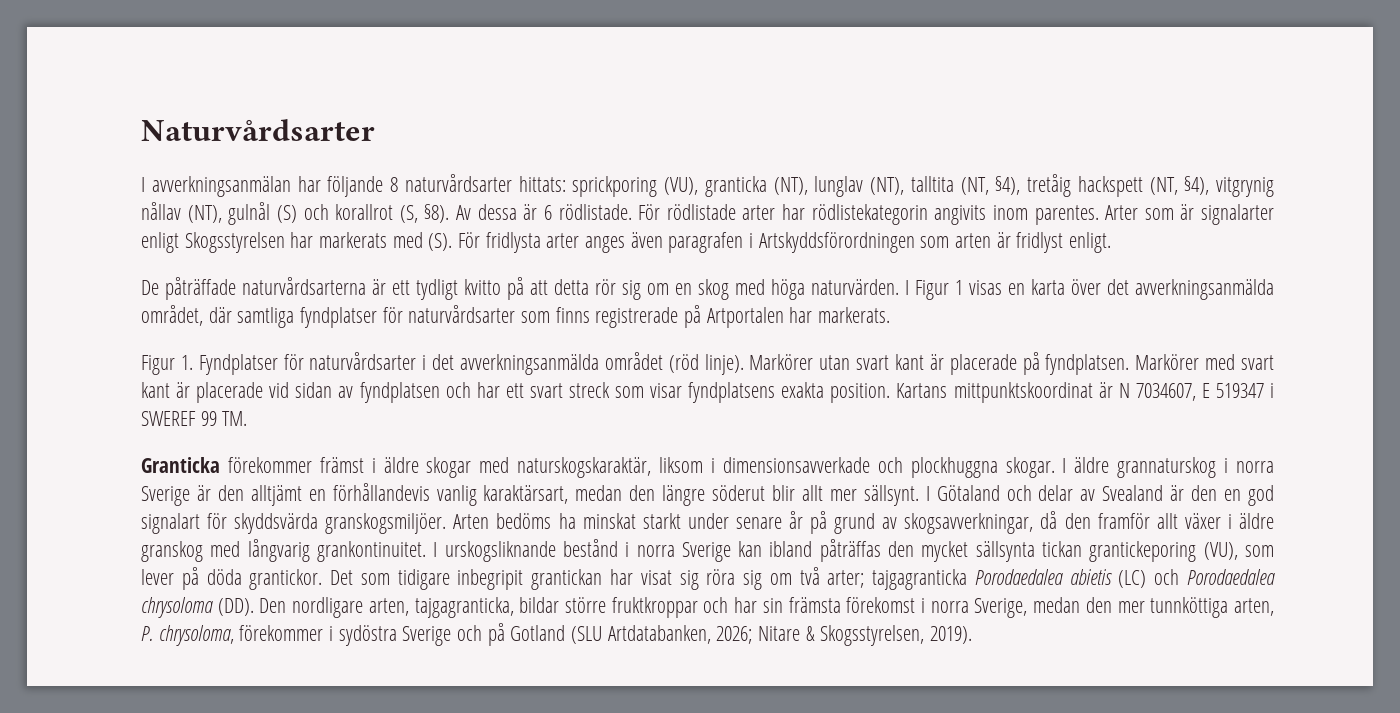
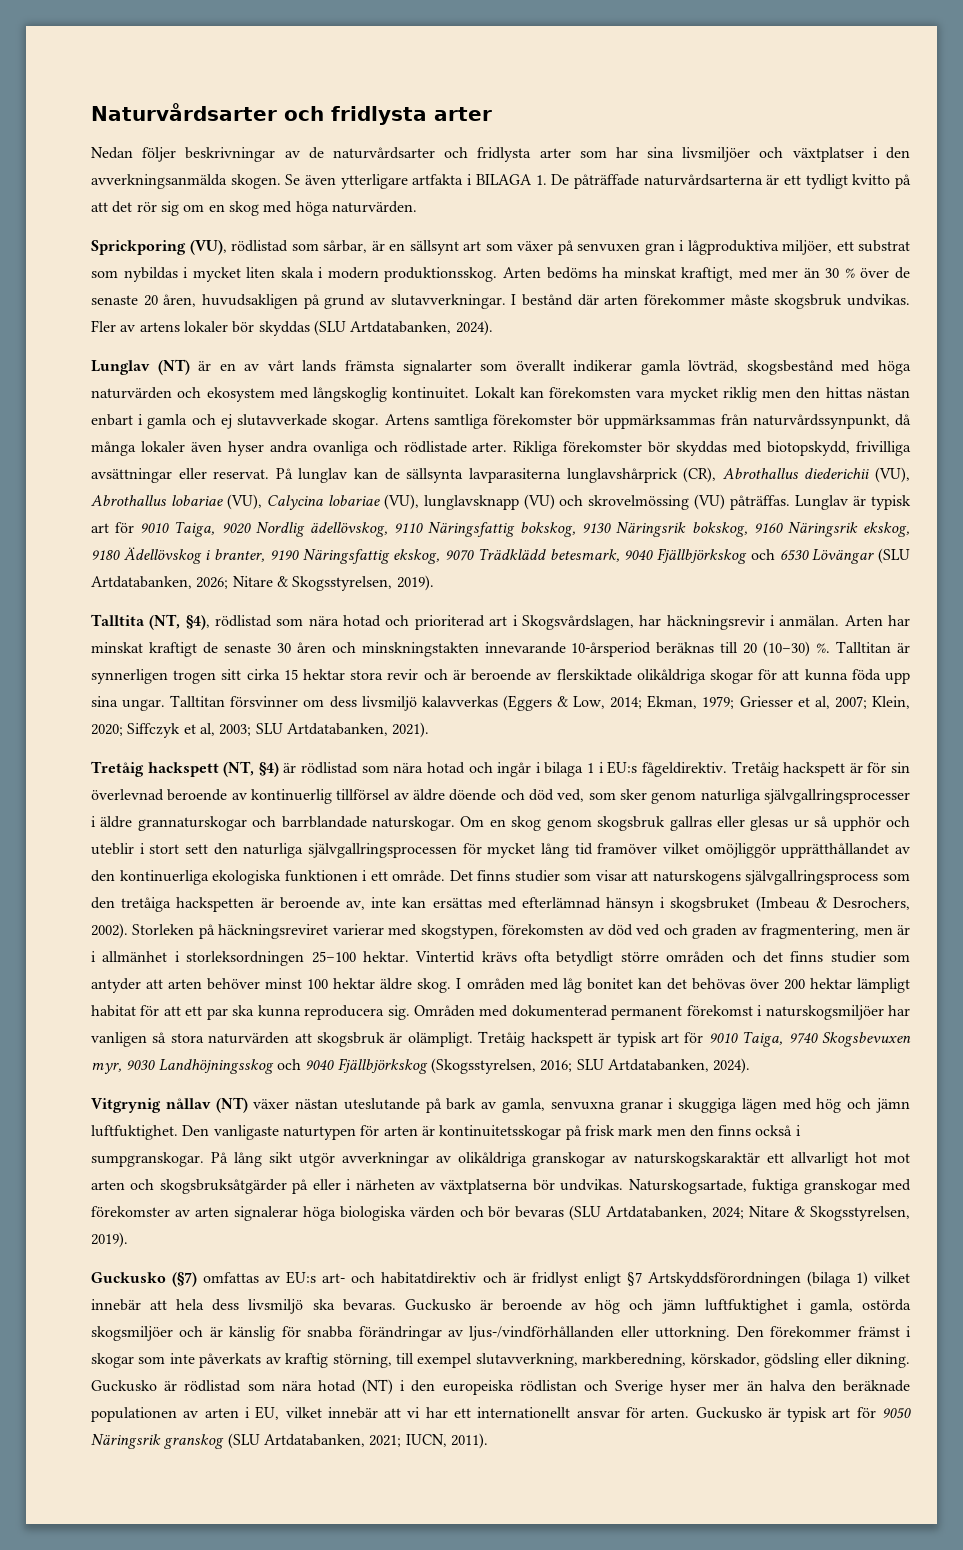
- Naturvårdsarter
- I avverkningsanmälan har följande 8 naturvårdsarter hittats: sprickporing (VU), granticka (NT), lunglav (NT), talltita (NT, §4), tretåig hackspett (NT, §4), vitgrynig nållav (NT), gulnål (S) och korallrot (S, §8). Av dessa är 6 rödlistade. För rödlistade arter har rödlistekategorin angivits inom parentes. Arter som är signalarter enligt Skogsstyrelsen har markerats med (S). För fridlysta arter anges även paragrafen i Artskyddsförordningen som arten är fridlyst enligt.
- De påträffade naturvårdsarterna är ett tydligt kvitto på att detta rör sig om en skog med höga naturvärden. I Figur 1 visas en karta över det avverkningsanmälda området, där samtliga fyndplatser för naturvårdsarter som finns registrerade på Artportalen har markerats.
- Figur 1. Fyndplatser för naturvårdsarter i det avverkningsanmälda området (röd linje). Markörer utan svart kant är placerade på fyndplatsen. Markörer med svart kant är placerade vid sidan av fyndplatsen och har ett svart streck som visar fyndplatsens exakta position. Kartans mittpunktskoordinat är N 7034607, E 519347 i SWEREF 99 TM.
- Granticka förekommer främst i äldre skogar med naturskogskaraktär, liksom i dimensionsavverkade och plockhuggna skogar. I äldre grannaturskog i norra Sverige är den alltjämt en förhållandevis vanlig karaktärsart, medan den längre söderut blir allt mer sällsynt. I Götaland och delar av Svealand är den en god signalart för skyddsvärda granskogsmiljöer. Arten bedöms ha minskat starkt under senare år på grund av skogsavverkningar, då den framför allt växer i äldre granskog med långvarig grankontinuitet. I urskogsliknande bestånd i norra Sverige kan ibland påträffas den mycket sällsynta tickan grantickeporing (VU), som lever på döda grantickor. Det som tidigare inbegripit grantickan har visat sig röra sig om två arter; tajgagranticka Porodaedalea abietis (LC) och Porodaedalea chrysoloma (DD). Den nordligare arten, tajgagranticka, bildar större fruktkroppar och har sin främsta förekomst i norra Sverige, medan den mer tunnköttiga arten, P. chrysoloma, förekommer i sydöstra Sverige och på Gotland (SLU Artdatabanken, 2026; Nitare & Skogsstyrelsen, 2019).
+ Naturvårdsarter och fridlysta arter
+ Nedan följer beskrivningar av de naturvårdsarter och fridlysta arter som har sina livsmiljöer och växtplatser i den avverkningsanmälda skogen. Se även ytterligare artfakta i BILAGA 1. De påträffade naturvårdsarterna är ett tydligt kvitto på att det rör sig om en skog med höga naturvärden.
+ Sprickporing (VU), rödlistad som sårbar, är en sällsynt art som växer på senvuxen gran i lågproduktiva miljöer, ett substrat som nybildas i mycket liten skala i modern produktionsskog. Arten bedöms ha minskat kraftigt, med mer än 30 % över de senaste 20 åren, huvudsakligen på grund av slutavverkningar. I bestånd där arten förekommer måste skogsbruk undvikas. Fler av artens lokaler bör skyddas (SLU Artdatabanken, 2024).
+ Lunglav (NT) är en av vårt lands främsta signalarter som överallt indikerar gamla lövträd, skogsbestånd med höga naturvärden och ekosystem med långskoglig kontinuitet. Lokalt kan förekomsten vara mycket riklig men den hittas nästan enbart i gamla och ej slutavverkade skogar. Artens samtliga förekomster bör uppmärksammas från naturvårdssynpunkt, då många lokaler även hyser andra ovanliga och rödlistade arter. Rikliga förekomster bör skyddas med biotopskydd, frivilliga avsättningar eller reservat. På lunglav kan de sällsynta lavparasiterna lunglavshårprick (CR), Abrothallus diederichii (VU), Abrothallus lobariae (VU), Calycina lobariae (VU), lunglavsknapp (VU) och skrovelmössing (VU) påträffas. Lunglav är typisk art för 9010 Taiga, 9020 Nordlig ädellövskog, 9110 Näringsfattig bokskog, 9130 Näringsrik bokskog, 9160 Näringsrik ekskog, 9180 Ädellövskog i branter, 9190 Näringsfattig ekskog, 9070 Trädklädd betesmark, 9040 Fjällbjörkskog och 6530 Lövängar (SLU Artdatabanken, 2026; Nitare & Skogsstyrelsen, 2019).
+ Talltita (NT, §4), rödlistad som nära hotad och prioriterad art i Skogsvårdslagen, har häckningsrevir i anmälan. Arten har minskat kraftigt de senaste 30 åren och minskningstakten innevarande 10-årsperiod beräknas till 20 (10–30) %. Talltitan är synnerligen trogen sitt cirka 15 hektar stora revir och är beroende av flerskiktade olikåldriga skogar för att kunna föda upp sina ungar. Talltitan försvinner om dess livsmiljö kalavverkas (Eggers & Low, 2014; Ekman, 1979; Griesser et al, 2007; Klein, 2020; Siffczyk et al, 2003; SLU Artdatabanken, 2021).
+ Tretåig hackspett (NT, §4) är rödlistad som nära hotad och ingår i bilaga 1 i EU:s fågeldirektiv. Tretåig hackspett är för sin överlevnad beroende av kontinuerlig tillförsel av äldre döende och död ved, som sker genom naturliga självgallringsprocesser i äldre grannaturskogar och barrblandade naturskogar. Om en skog genom skogsbruk gallras eller glesas ur så upphör och uteblir i stort sett den naturliga självgallringsprocessen för mycket lång tid framöver vilket omöjliggör upprätthållandet av den kontinuerliga ekologiska funktionen i ett område. Det finns studier som visar att naturskogens självgallringsprocess som den tretåiga hackspetten är beroende av, inte kan ersättas med efterlämnad hänsyn i skogsbruket (Imbeau & Desrochers, 2002). Storleken på häckningsreviret varierar med skogstypen, förekomsten av död ved och graden av fragmentering, men är i allmänhet i storleksordningen 25–100 hektar. Vintertid krävs ofta betydligt större områden och det finns studier som antyder att arten behöver minst 100 hektar äldre skog. I områden med låg bonitet kan det behövas över 200 hektar lämpligt habitat för att ett par ska kunna reproducera sig. Områden med dokumenterad permanent förekomst i naturskogsmiljöer har vanligen så stora naturvärden att skogsbruk är olämpligt. Tretåig hackspett är typisk art för 9010 Taiga, 9740 Skogsbevuxen myr, 9030 Landhöjningsskog och 9040 Fjällbjörkskog (Skogsstyrelsen, 2016; SLU Artdatabanken, 2024).
+ Vitgrynig nållav (NT) växer nästan uteslutande på bark av gamla, senvuxna granar i skuggiga lägen med hög och jämn luftfuktighet. Den vanligaste naturtypen för arten är kontinuitetsskogar på frisk mark men den finns också i sumpgranskogar. På lång sikt utgör avverkningar av olikåldriga granskogar av naturskogskaraktär ett allvarligt hot mot arten och skogsbruksåtgärder på eller i närheten av växtplatserna bör undvikas. Naturskogsartade, fuktiga granskogar med förekomster av arten signalerar höga biologiska värden och bör bevaras (SLU Artdatabanken, 2024; Nitare & Skogsstyrelsen, 2019).
+ Guckusko (§7) omfattas av EU:s art- och habitatdirektiv och är fridlyst enligt §7 Artskyddsförordningen (bilaga 1) vilket innebär att hela dess livsmiljö ska bevaras. Guckusko är beroende av hög och jämn luftfuktighet i gamla, ostörda skogsmiljöer och är känslig för snabba förändringar av ljus-/vindförhållanden eller uttorkning. Den förekommer främst i skogar som inte påverkats av kraftig störning, till exempel slutavverkning, markberedning, körskador, gödsling eller dikning. Guckusko är rödlistad som nära hotad (NT) i den europeiska rödlistan och Sverige hyser mer än halva den beräknade populationen av arten i EU, vilket innebär att vi har ett internationellt ansvar för arten. Guckusko är typisk art för 9050 Näringsrik granskog (SLU Artdatabanken, 2021; IUCN, 2011).

